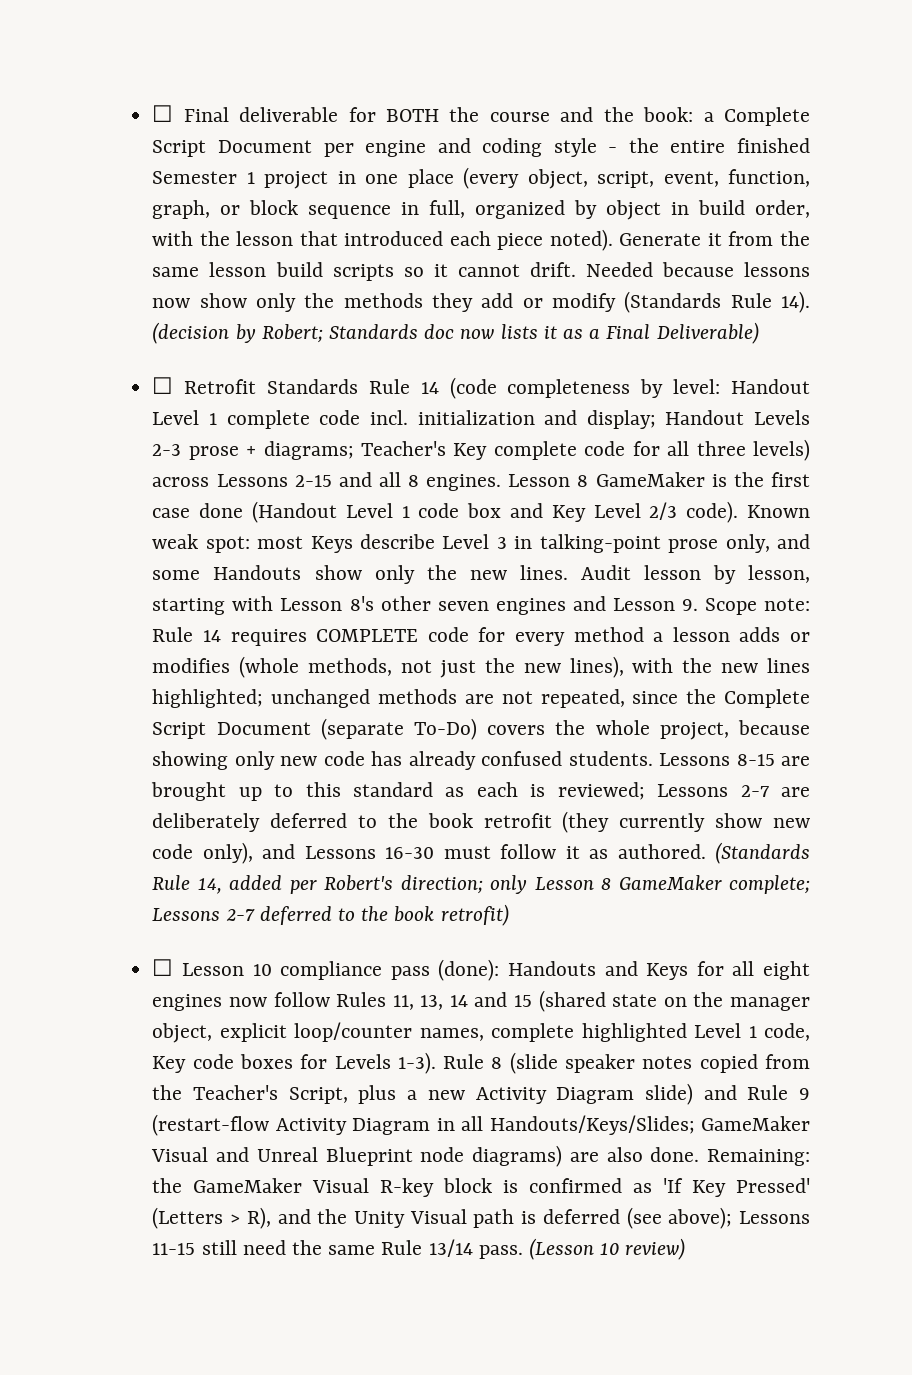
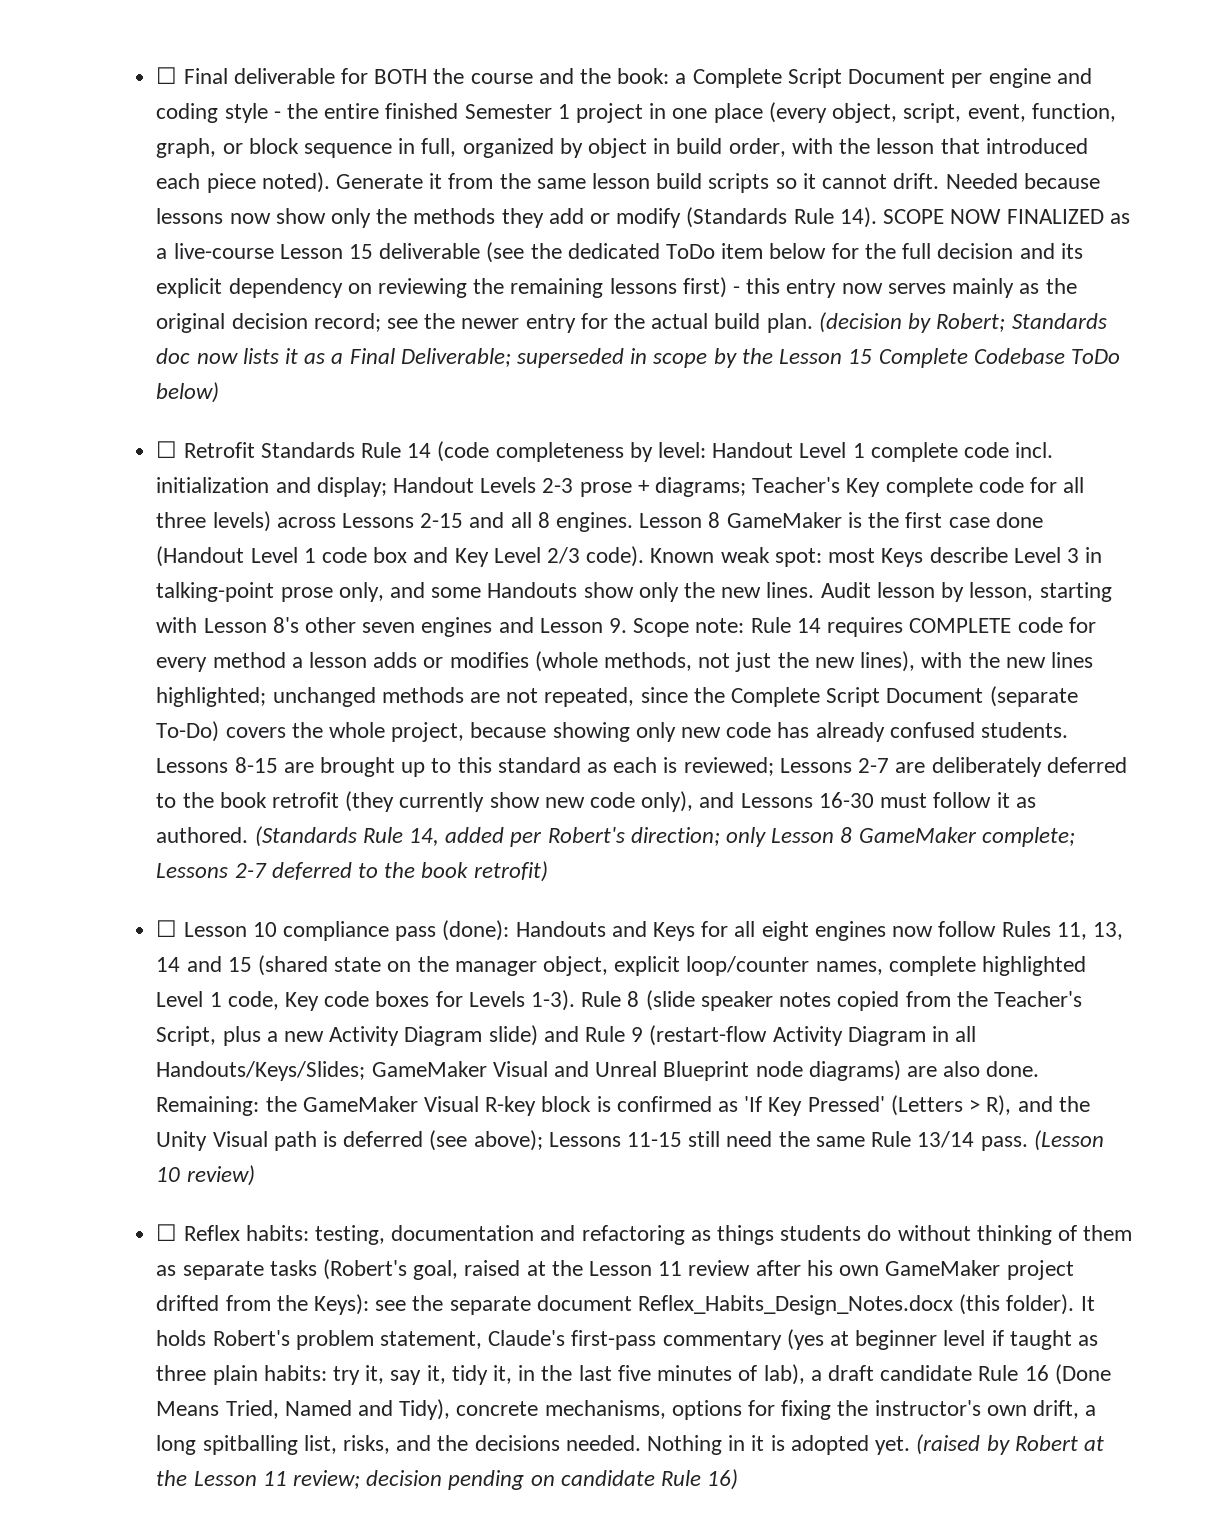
+ SCOPE NOW FINALIZED as a live-course Lesson 15 deliverable (see the dedicated ToDo item below for the full decision and its explicit dependency on reviewing the remaining lessons first) - this entry now serves mainly as the original decision record; see the newer entry for the actual build plan.
- (decision by Robert; Standards doc now lists it as a Final Deliverable)
+ (decision by Robert; Standards doc now lists it as a Final Deliverable; superseded in scope by the Lesson 15 Complete Codebase ToDo below)
+ ☐ Reflex habits: testing, documentation and refactoring as things students do without thinking of them as separate tasks (Robert's goal, raised at the Lesson 11 review after his own GameMaker project drifted from the Keys): see the separate document Reflex_Habits_Design_Notes.docx (this folder). It holds Robert's problem statement, Claude's first-pass commentary (yes at beginner level if taught as three plain habits: try it, say it, tidy it, in the last five minutes of lab), a draft candidate Rule 16 (Done Means Tried, Named and Tidy), concrete mechanisms, options for fixing the instructor's own drift, a long spitballing list, risks, and the decisions needed. Nothing in it is adopted yet. (raised by Robert at the Lesson 11 review; decision pending on candidate Rule 16)

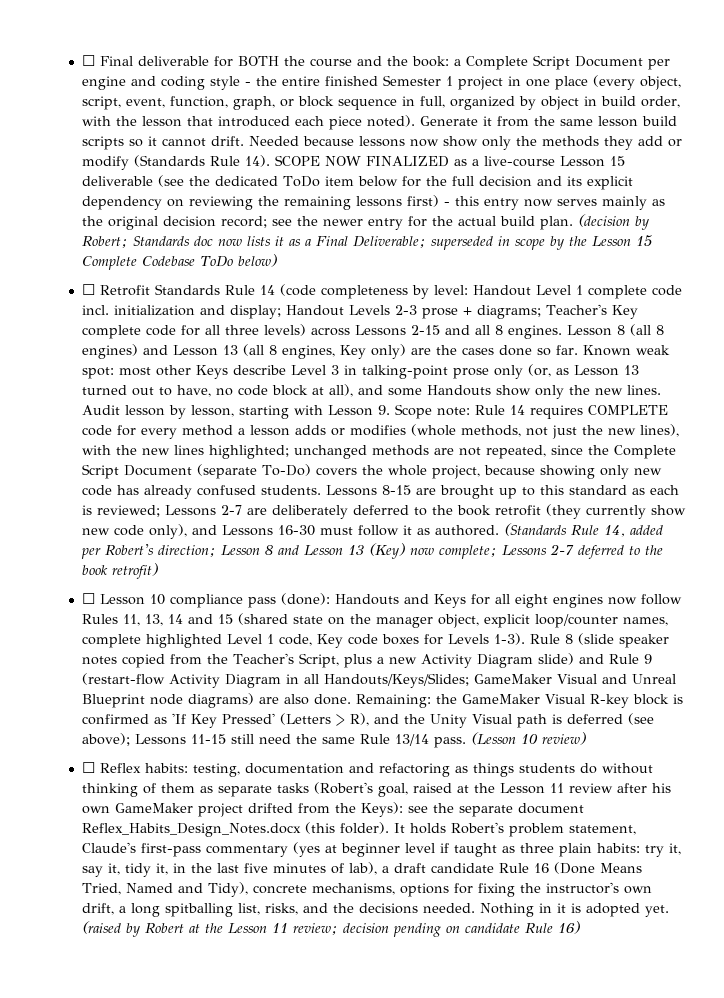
- Lesson 8 GameMaker is the first case done (Handout Level 1 code box and Key Level 2/3 code).
+ Lesson 8 (all 8 engines) and Lesson 13 (all 8 engines, Key only) are the cases done so far.
- Known weak spot: most Keys describe Level 3 in talking-point prose only, and some Handouts show only the new lines.
+ Known weak spot: most other Keys describe Level 3 in talking-point prose only (or, as Lesson 13 turned out to have, no code block at all), and some Handouts show only the new lines.
- Audit lesson by lesson, starting with Lesson 8's other seven engines and Lesson 9. Scope note: Rule 14 requires COMPLETE code for every method a lesson adds or modifies (whole methods, not just the new lines), with the new lines highlighted; unchanged methods are not repeated, since the Complete Script Document (separate To-Do) covers the whole project, because showing only new code has already confused students.
+ Audit lesson by lesson, starting with Lesson 9. Scope note: Rule 14 requires COMPLETE code for every method a lesson adds or modifies (whole methods, not just the new lines), with the new lines highlighted; unchanged methods are not repeated, since the Complete Script Document (separate To-Do) covers the whole project, because showing only new code has already confused students.
- (Standards Rule 14, added per Robert's direction; only Lesson 8 GameMaker complete; Lessons 2-7 deferred to the book retrofit)
+ (Standards Rule 14, added per Robert's direction; Lesson 8 and Lesson 13 (Key) now complete; Lessons 2-7 deferred to the book retrofit)

